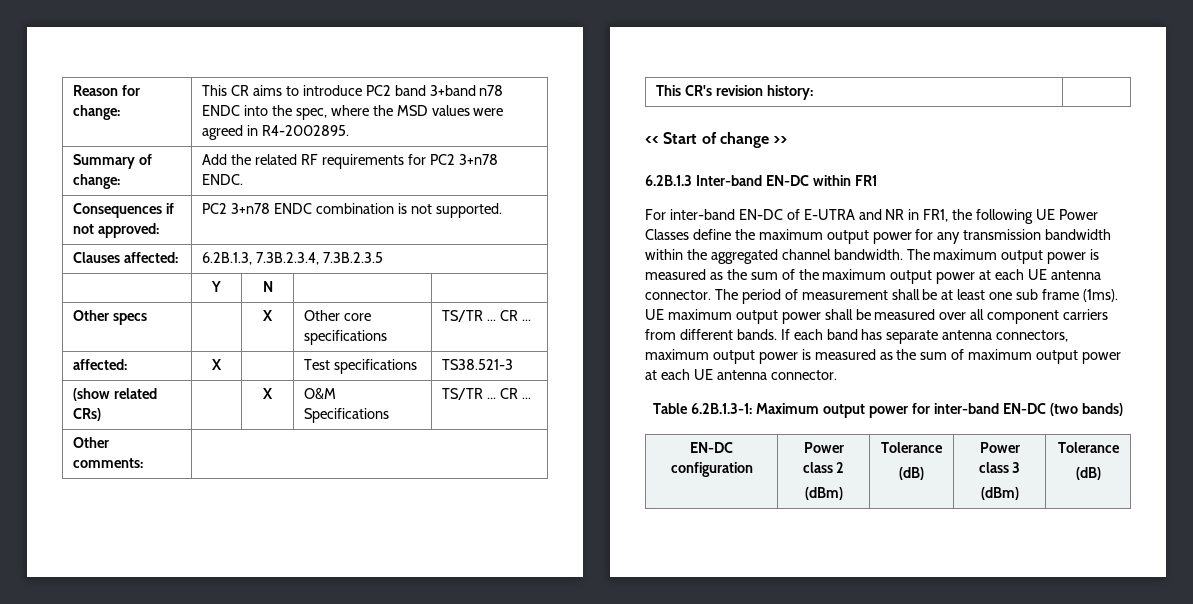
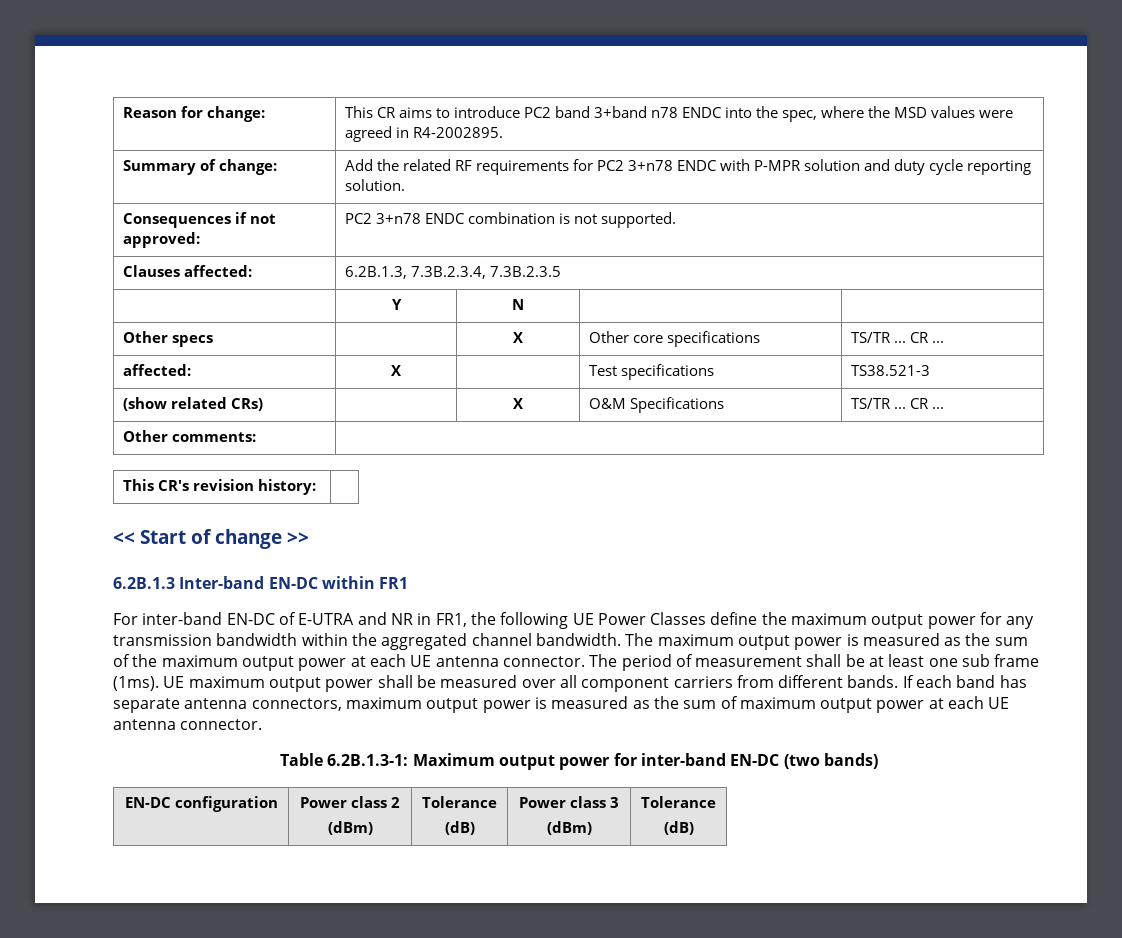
- Summary of change: | Add the related RF requirements for PC2 3+n78 ENDC.
+ Summary of change: | Add the related RF requirements for PC2 3+n78 ENDC with P-MPR solution and duty cycle reporting solution.

